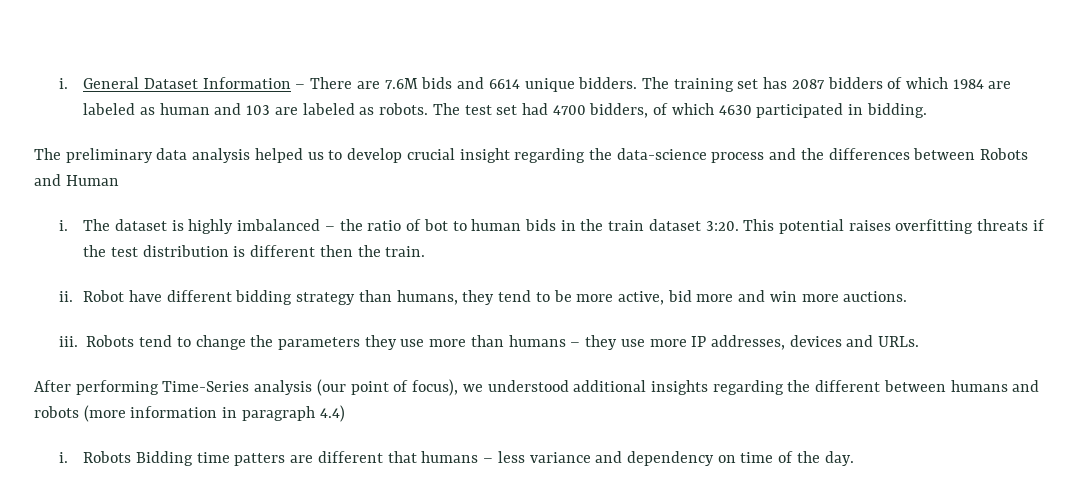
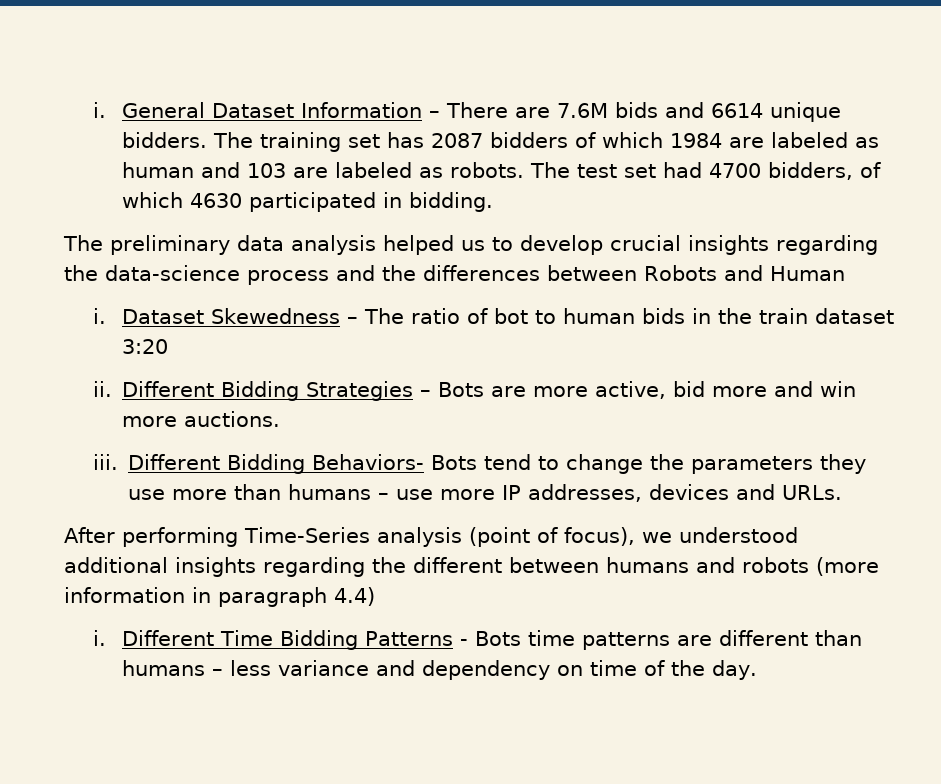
- The preliminary data analysis helped us to develop crucial insight regarding the data-science process and the differences between Robots and Human
+ The preliminary data analysis helped us to develop crucial insights regarding the data-science process and the differences between Robots and Human
- The dataset is highly imbalanced – the ratio of bot to human bids in the train dataset 3:20. This potential raises overfitting threats if the test distribution is different then the train.
- ii. Robot have different bidding strategy than humans, they tend to be more active, bid more and win more auctions.
+ Dataset Skewedness – The ratio of bot to human bids in the train dataset 3:20
+ ii. Different Bidding Strategies – Bots are more active, bid more and win more auctions.
- Robots tend to change the parameters they use more than humans – they use more IP addresses, devices and URLs.
+ Different Bidding Behaviors- Bots tend to change the parameters they use more than humans – use more IP addresses, devices and URLs.
- After performing Time-Series analysis (our point of focus), we understood additional insights regarding the different between humans and robots (more information in paragraph 4.4)
+ After performing Time-Series analysis (point of focus), we understood additional insights regarding the different between humans and robots (more information in paragraph 4.4)
- Robots Bidding time patters are different that humans – less variance and dependency on time of the day.
+ Different Time Bidding Patterns - Bots time patterns are different than humans – less variance and dependency on time of the day.

